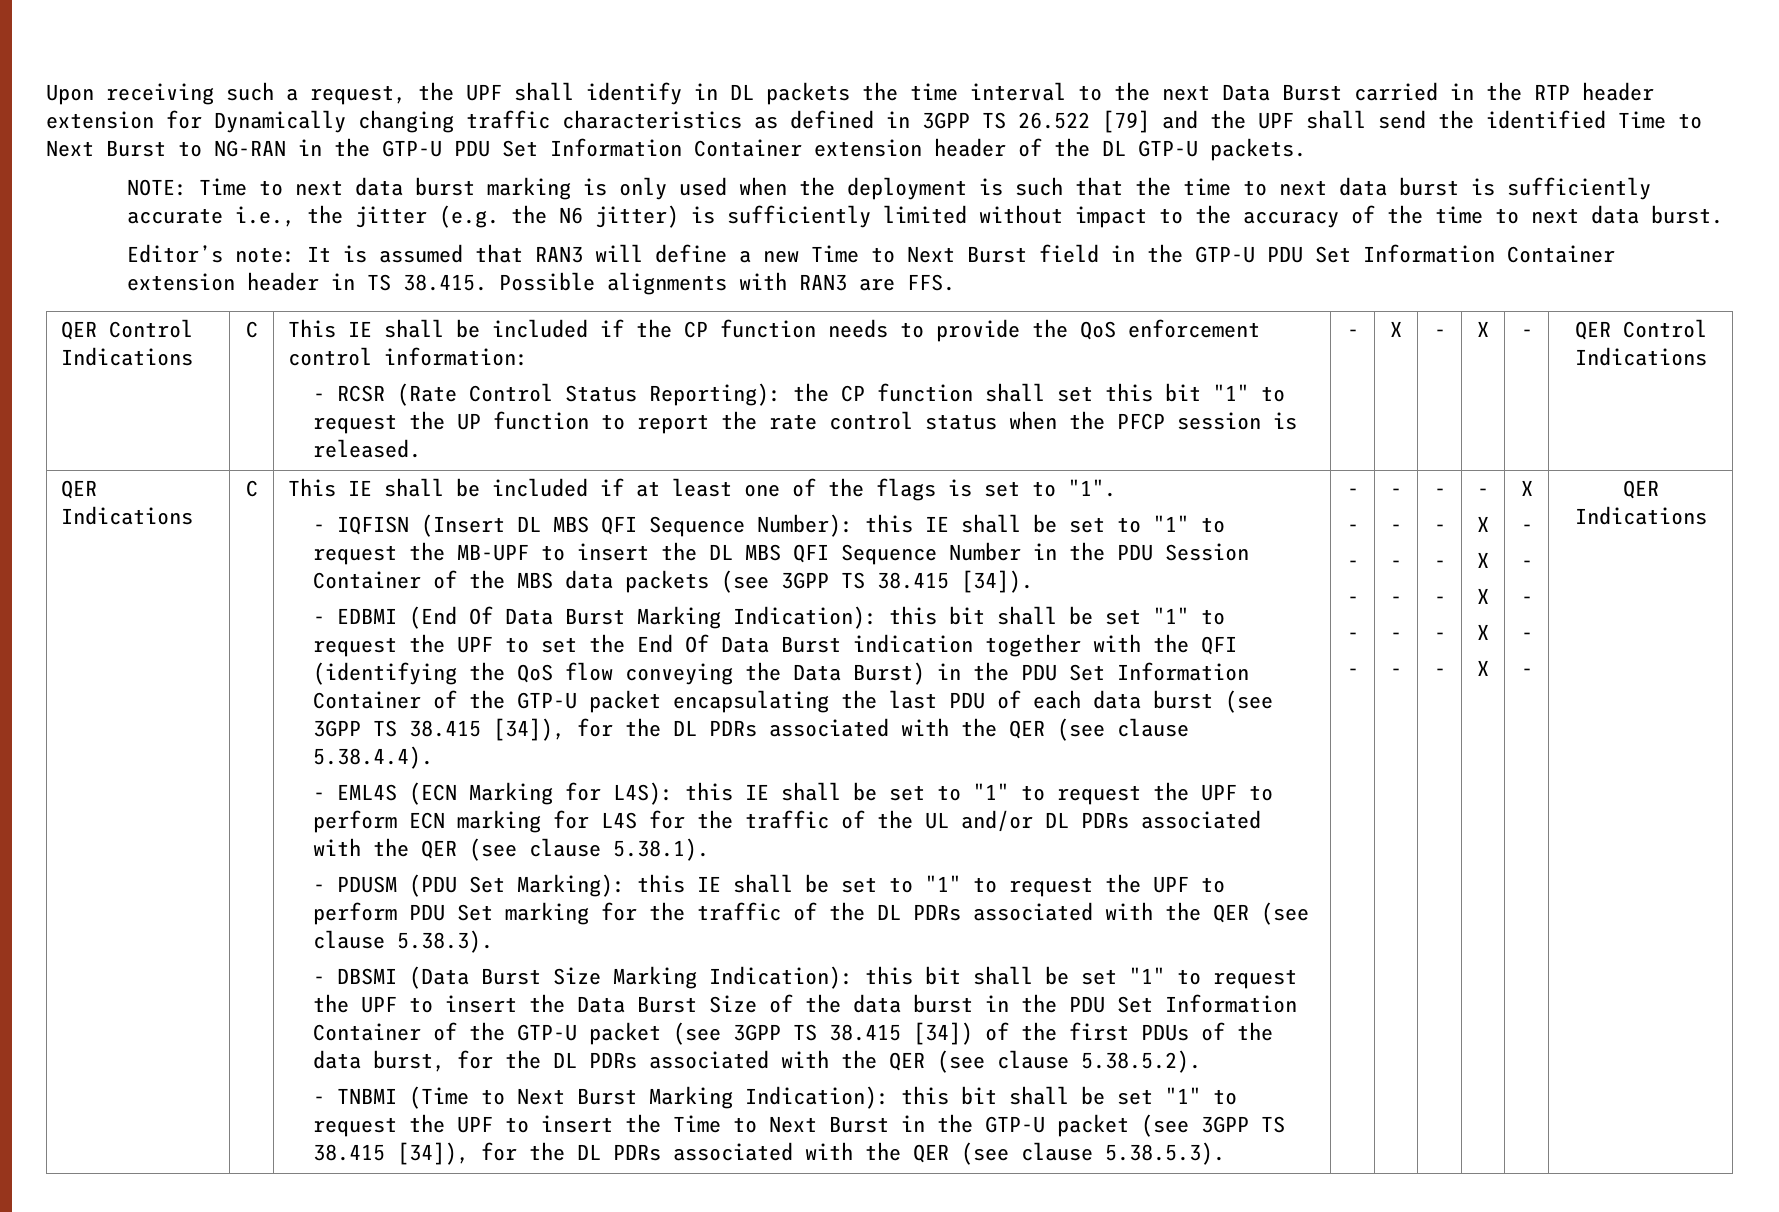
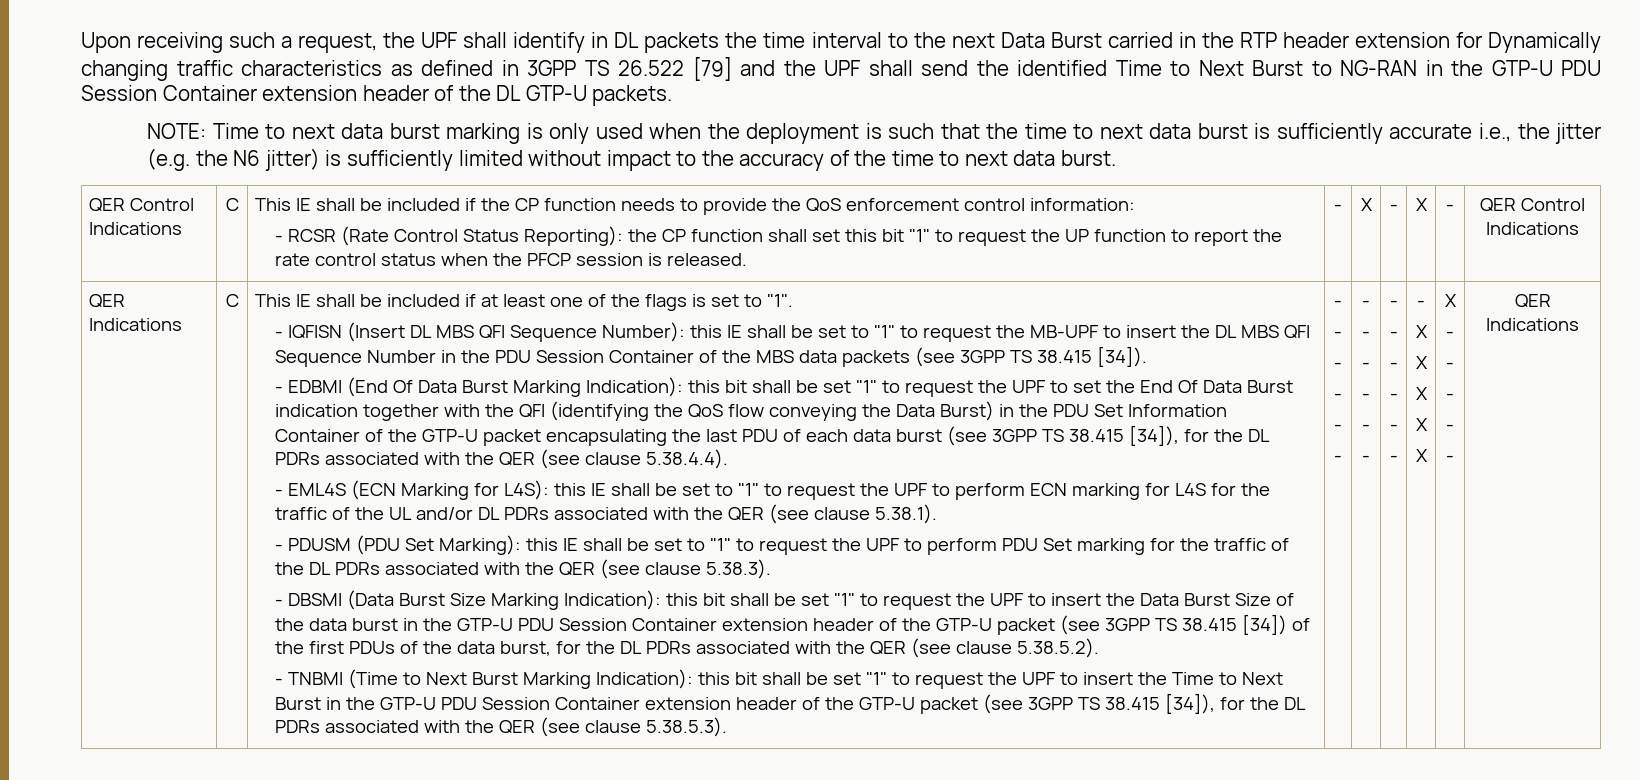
- Upon receiving such a request, the UPF shall identify in DL packets the time interval to the next Data Burst carried in the RTP header extension for Dynamically changing traffic characteristics as defined in 3GPP TS 26.522 [79] and the UPF shall send the identified Time to Next Burst to NG-RAN in the GTP-U PDU Set Information Container extension header of the DL GTP-U packets.
+ Upon receiving such a request, the UPF shall identify in DL packets the time interval to the next Data Burst carried in the RTP header extension for Dynamically changing traffic characteristics as defined in 3GPP TS 26.522 [79] and the UPF shall send the identified Time to Next Burst to NG-RAN in the GTP-U PDU Session Container extension header of the DL GTP-U packets.
- Editor’s note: It is assumed that RAN3 will define a new Time to Next Burst field in the GTP-U PDU Set Information Container extension header in TS 38.415. Possible alignments with RAN3 are FFS.
- - DBSMI (Data Burst Size Marking Indication): this bit shall be set "1" to request the UPF to insert the Data Burst Size of the data burst in the PDU Set Information Container of the GTP-U packet (see 3GPP TS 38.415 [34]) of the first PDUs of the data burst, for the DL PDRs associated with the QER (see clause 5.38.5.2).
+ - DBSMI (Data Burst Size Marking Indication): this bit shall be set "1" to request the UPF to insert the Data Burst Size of the data burst in the GTP-U PDU Session Container extension header of the GTP-U packet (see 3GPP TS 38.415 [34]) of the first PDUs of the data burst, for the DL PDRs associated with the QER (see clause 5.38.5.2).
- - TNBMI (Time to Next Burst Marking Indication): this bit shall be set "1" to request the UPF to insert the Time to Next Burst in the GTP-U packet (see 3GPP TS 38.415 [34]), for the DL PDRs associated with the QER (see clause 5.38.5.3).
+ - TNBMI (Time to Next Burst Marking Indication): this bit shall be set "1" to request the UPF to insert the Time to Next Burst in the GTP-U PDU Session Container extension header of the GTP-U packet (see 3GPP TS 38.415 [34]), for the DL PDRs associated with the QER (see clause 5.38.5.3).

